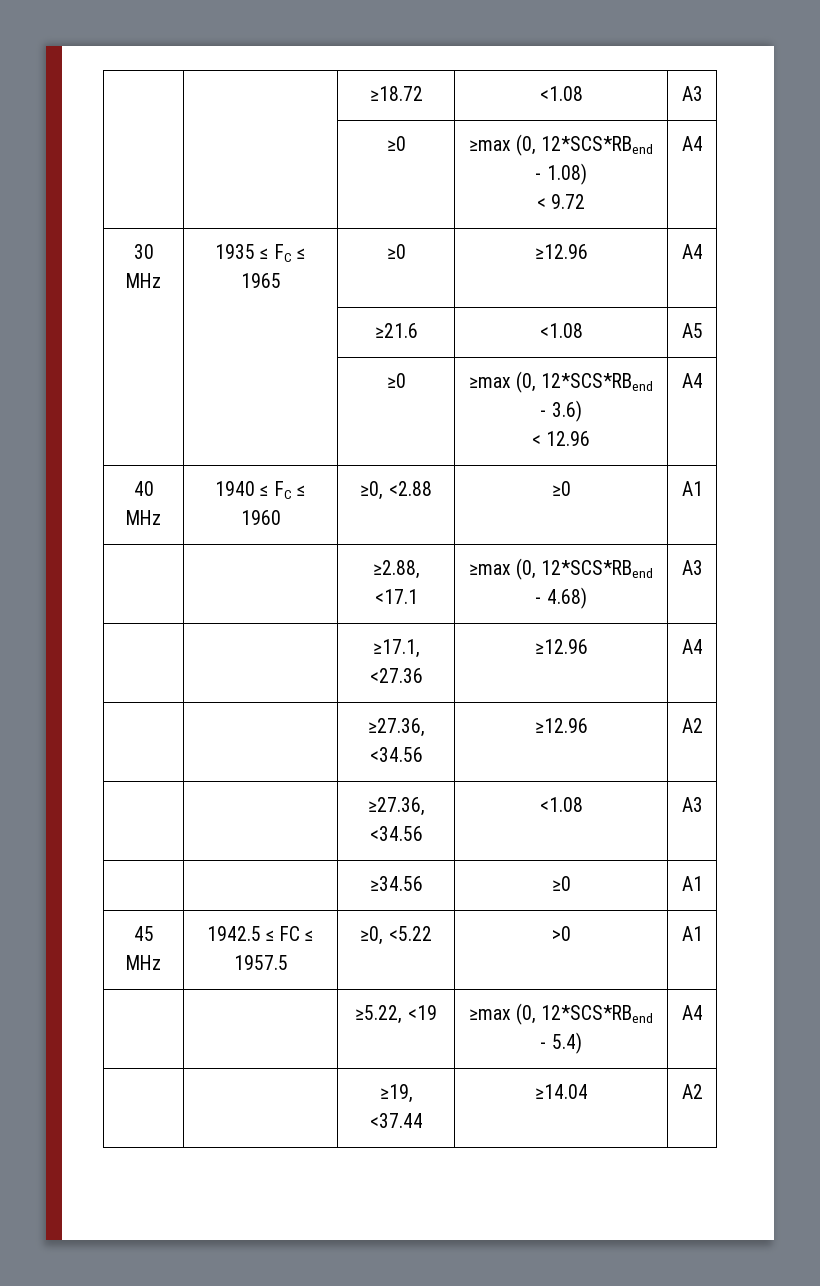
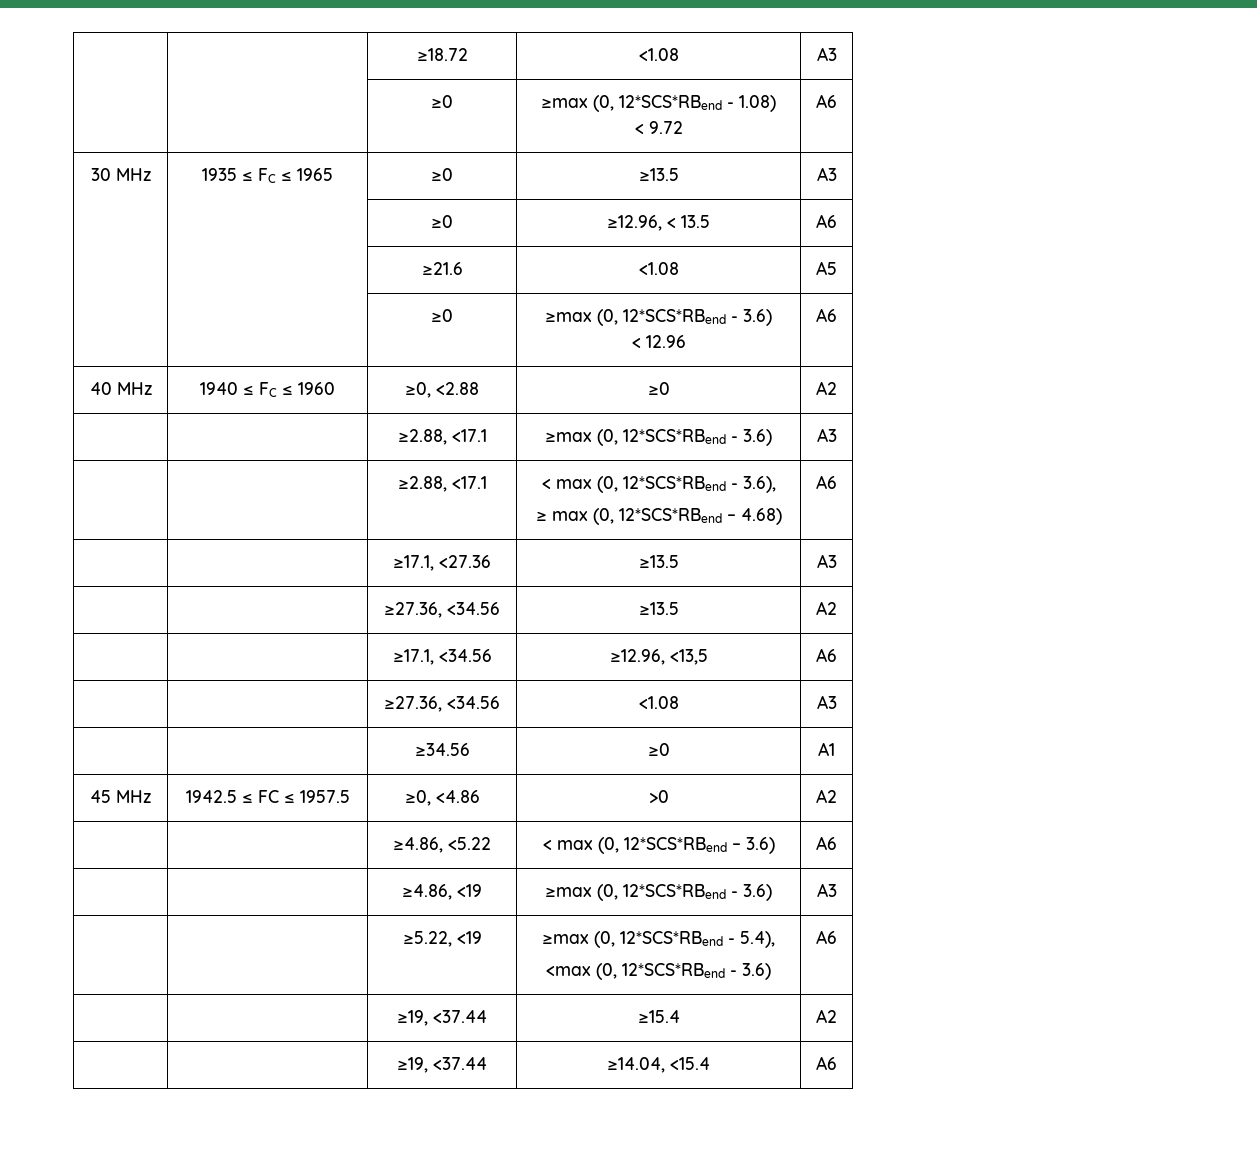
  | | ≥0 | ≥max (0, 12*SCS*RBend - 1.08)
- < 9.72 | A4
+ < 9.72 | A6
- 30 MHz | 1935 ≤ FC ≤ 1965 | ≥0 | ≥12.96 | A4
+ 30 MHz | 1935 ≤ FC ≤ 1965 | ≥0 | ≥13.5 | A3
+ | | ≥0 | ≥12.96, < 13.5 | A6
  | | ≥0 | ≥max (0, 12*SCS*RBend - 3.6)
- < 12.96 | A4
+ < 12.96 | A6
- 40 MHz | 1940 ≤ FC ≤ 1960 | ≥0, <2.88 | ≥0 | A1
+ 40 MHz | 1940 ≤ FC ≤ 1960 | ≥0, <2.88 | ≥0 | A2
- | | ≥2.88, <17.1 | ≥max (0, 12*SCS*RBend - 4.68) | A3
+ | | ≥2.88, <17.1 | ≥max (0, 12*SCS*RBend - 3.6) | A3
+ | | ≥2.88, <17.1 | < max (0, 12*SCS*RBend - 3.6),
+ ≥ max (0, 12*SCS*RBend – 4.68) | A6
- | | ≥17.1, <27.36 | ≥12.96 | A4
- | | ≥27.36, <34.56 | ≥12.96 | A2
+ | | ≥17.1, <27.36 | ≥13.5 | A3
+ | | ≥27.36, <34.56 | ≥13.5 | A2
+ | | ≥17.1, <34.56 | ≥12.96, <13,5 | A6
- 45 MHz | 1942.5 ≤ FC ≤ 1957.5 | ≥0, <5.22 | >0 | A1
+ 45 MHz | 1942.5 ≤ FC ≤ 1957.5 | ≥0, <4.86 | >0 | A2
+ | | ≥4.86, <5.22 | < max (0, 12*SCS*RBend – 3.6) | A6
+ | | ≥4.86, <19 | ≥max (0, 12*SCS*RBend - 3.6) | A3
- | | ≥5.22, <19 | ≥max (0, 12*SCS*RBend - 5.4) | A4
- | | ≥19, <37.44 | ≥14.04 | A2
+ | | ≥5.22, <19 | ≥max (0, 12*SCS*RBend - 5.4),
+ <max (0, 12*SCS*RBend - 3.6) | A6
+ | | ≥19, <37.44 | ≥15.4 | A2
+ | | ≥19, <37.44 | ≥14.04, <15.4 | A6

